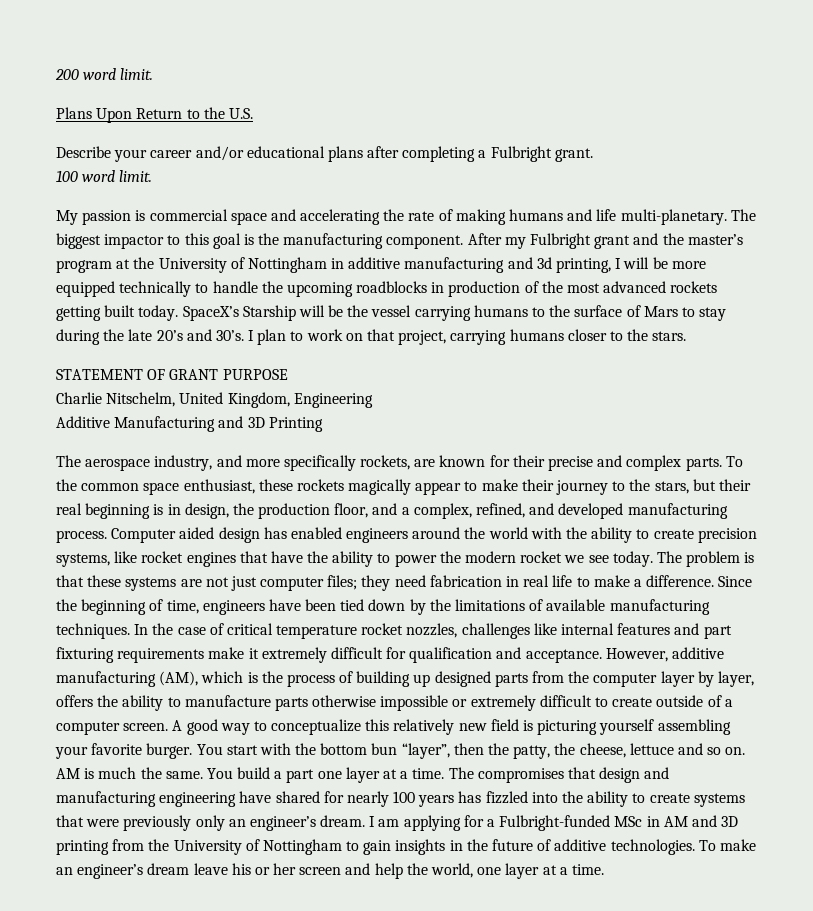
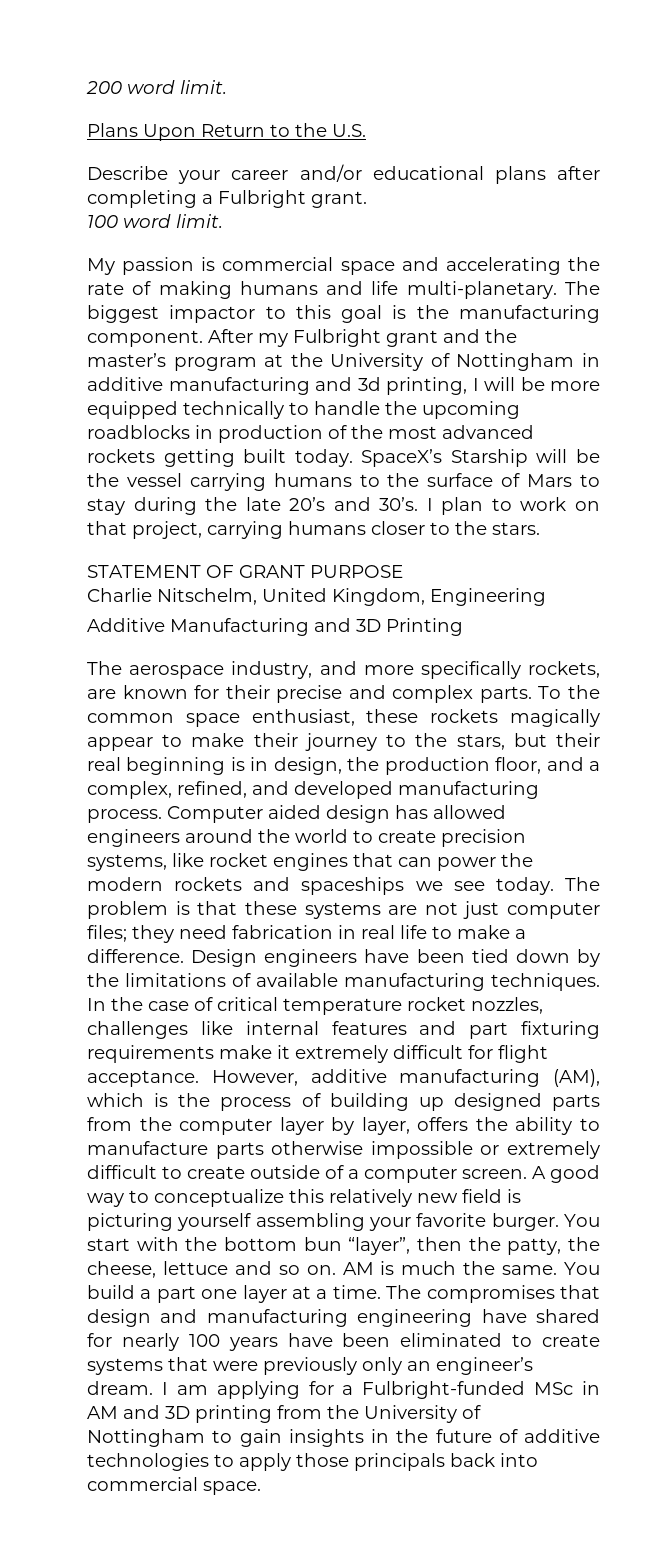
- Computer aided design has enabled engineers around the world with the ability to create precision systems, like rocket engines that have the ability to power the modern rocket we see today.
+ Computer aided design has allowed engineers around the world to create precision systems, like rocket engines that can power the modern rockets and spaceships we see today.
- Since the beginning of time, engineers have been tied down by the limitations of available manufacturing techniques.
+ Design engineers have been tied down by the limitations of available manufacturing techniques.
- In the case of critical temperature rocket nozzles, challenges like internal features and part fixturing requirements make it extremely difficult for qualification and acceptance.
+ In the case of critical temperature rocket nozzles, challenges like internal features and part fixturing requirements make it extremely difficult for flight acceptance.
- The compromises that design and manufacturing engineering have shared for nearly 100 years has fizzled into the ability to create systems that were previously only an engineer’s dream.
+ The compromises that design and manufacturing engineering have shared for nearly 100 years have been eliminated to create systems that were previously only an engineer’s dream.
- I am applying for a Fulbright-funded MSc in AM and 3D printing from the University of Nottingham to gain insights in the future of additive technologies. To make an engineer’s dream leave his or her screen and help the world, one layer at a time.
+ I am applying for a Fulbright-funded MSc in AM and 3D printing from the University of Nottingham to gain insights in the future of additive technologies to apply those principals back into commercial space.

